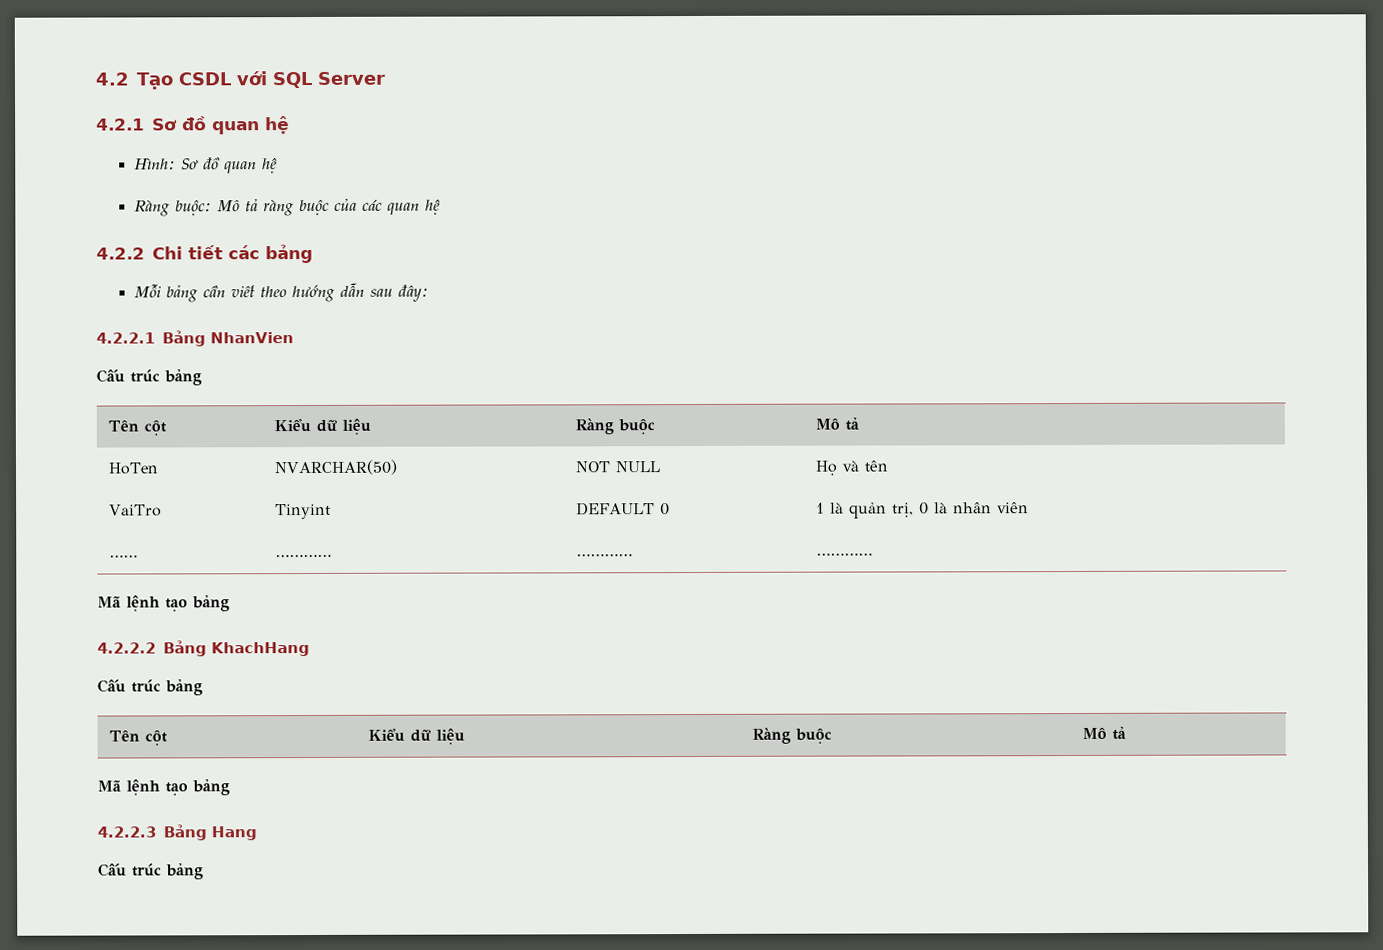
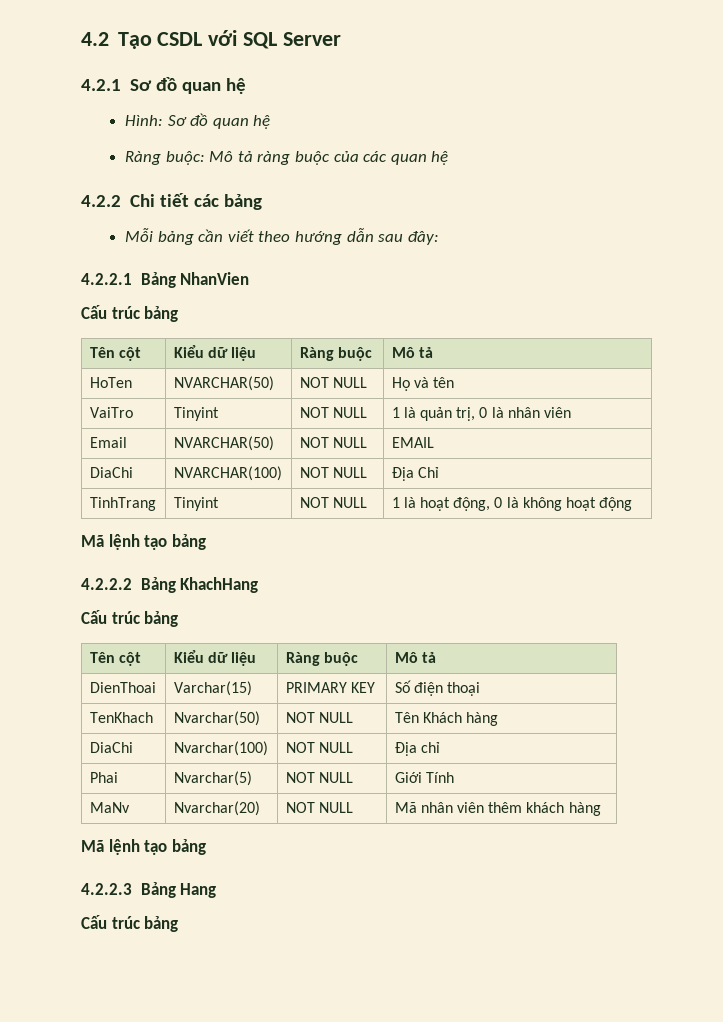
- VaiTro | Tinyint | DEFAULT 0 | 1 là quản trị, 0 là nhân viên
+ VaiTro | Tinyint | NOT NULL | 1 là quản trị, 0 là nhân viên
- …… | ………… | ………… | …………
+ Email | NVARCHAR(50) | NOT NULL | EMAIL
+ DiaChi | NVARCHAR(100) | NOT NULL | Địa Chỉ
+ TinhTrang | Tinyint | NOT NULL | 1 là hoạt động, 0 là không hoạt động
+ DienThoai | Varchar(15) | PRIMARY KEY | Số điện thoại
+ TenKhach | Nvarchar(50) | NOT NULL | Tên Khách hàng
+ DiaChi | Nvarchar(100) | NOT NULL | Địa chỉ
+ Phai | Nvarchar(5) | NOT NULL | Giới Tính
+ MaNv | Nvarchar(20) | NOT NULL | Mã nhân viên thêm khách hàng

